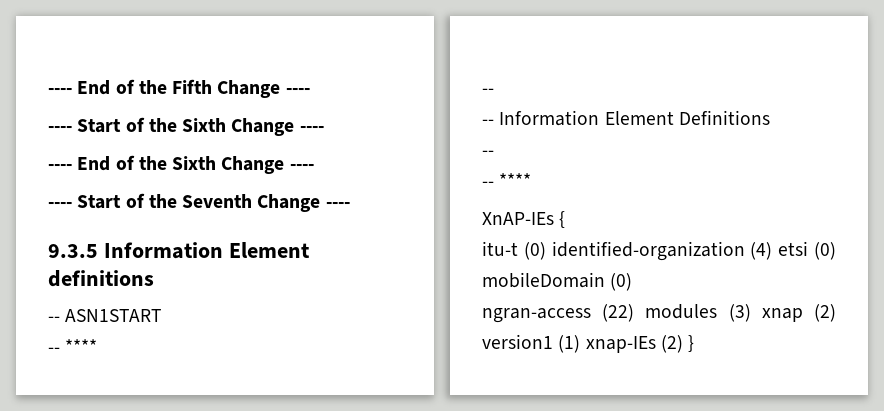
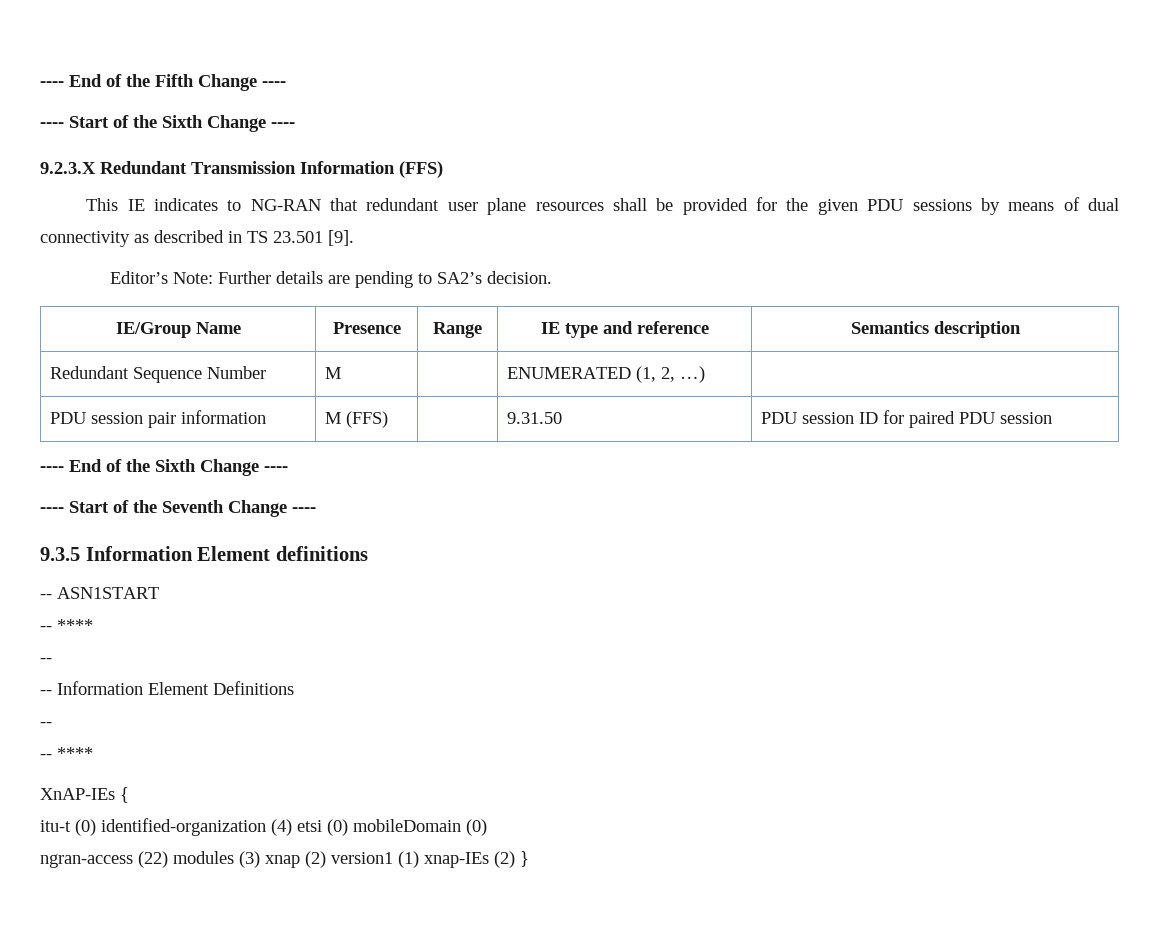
+ 9.2.3.X Redundant Transmission Information (FFS)
+ This IE indicates to NG-RAN that redundant user plane resources shall be provided for the given PDU sessions by means of dual connectivity as described in TS 23.501 [9].
+ Editor’s Note: Further details are pending to SA2’s decision.
+ IE/Group Name | Presence | Range | IE type and reference | Semantics description
+ Redundant Sequence Number | M | | ENUMERATED (1, 2, …) |
+ PDU session pair information | M (FFS) | | 9.31.50 | PDU session ID for paired PDU session

